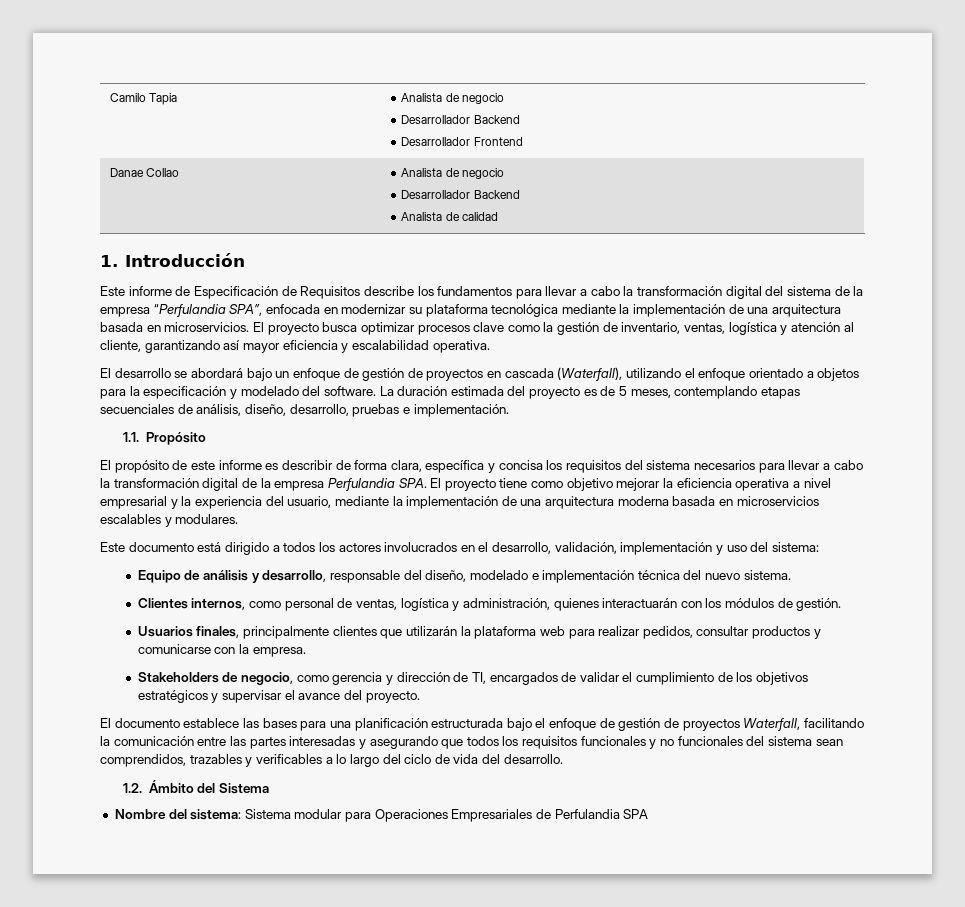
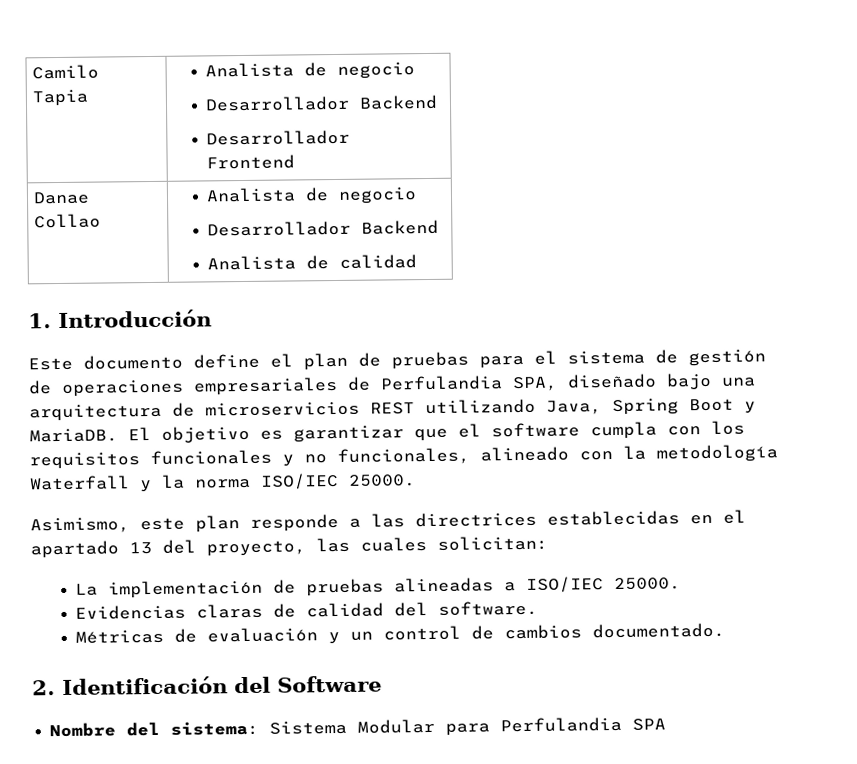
- Este informe de Especificación de Requisitos describe los fundamentos para llevar a cabo la transformación digital del sistema de la empresa “Perfulandia SPA”, enfocada en modernizar su plataforma tecnológica mediante la implementación de una arquitectura basada en microservicios. El proyecto busca optimizar procesos clave como la gestión de inventario, ventas, logística y atención al cliente, garantizando así mayor eficiencia y escalabilidad operativa.
- El desarrollo se abordará bajo un enfoque de gestión de proyectos en cascada (Waterfall), utilizando el enfoque orientado a objetos para la especificación y modelado del software. La duración estimada del proyecto es de 5 meses, contemplando etapas secuenciales de análisis, diseño, desarrollo, pruebas e implementación.
- 1.1. Propósito
- El propósito de este informe es describir de forma clara, específica y concisa los requisitos del sistema necesarios para llevar a cabo la transformación digital de la empresa Perfulandia SPA. El proyecto tiene como objetivo mejorar la eficiencia operativa a nivel empresarial y la experiencia del usuario, mediante la implementación de una arquitectura moderna basada en microservicios escalables y modulares.
- Este documento está dirigido a todos los actores involucrados en el desarrollo, validación, implementación y uso del sistema:
- Equipo de análisis y desarrollo, responsable del diseño, modelado e implementación técnica del nuevo sistema.
- Clientes internos, como personal de ventas, logística y administración, quienes interactuarán con los módulos de gestión.
- Usuarios finales, principalmente clientes que utilizarán la plataforma web para realizar pedidos, consultar productos y comunicarse con la empresa.
- Stakeholders de negocio, como gerencia y dirección de TI, encargados de validar el cumplimiento de los objetivos estratégicos y supervisar el avance del proyecto.
- El documento establece las bases para una planificación estructurada bajo el enfoque de gestión de proyectos Waterfall, facilitando la comunicación entre las partes interesadas y asegurando que todos los requisitos funcionales y no funcionales del sistema sean comprendidos, trazables y verificables a lo largo del ciclo de vida del desarrollo.
- 1.2. Ámbito del Sistema
+ Este documento define el plan de pruebas para el sistema de gestión de operaciones empresariales de Perfulandia SPA, diseñado bajo una arquitectura de microservicios REST utilizando Java, Spring Boot y MariaDB. El objetivo es garantizar que el software cumpla con los requisitos funcionales y no funcionales, alineado con la metodología Waterfall y la norma ISO/IEC 25000.
+ Asimismo, este plan responde a las directrices establecidas en el apartado 13 del proyecto, las cuales solicitan:
+ La implementación de pruebas alineadas a ISO/IEC 25000.
+ Evidencias claras de calidad del software.
+ Métricas de evaluación y un control de cambios documentado.
+ 2. Identificación del Software
- Nombre del sistema: Sistema modular para Operaciones Empresariales de Perfulandia SPA
+ Nombre del sistema: Sistema Modular para Perfulandia SPA

